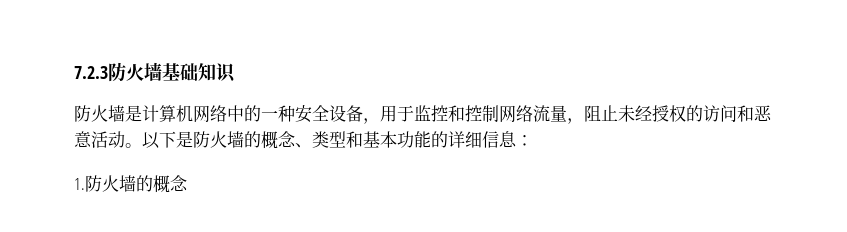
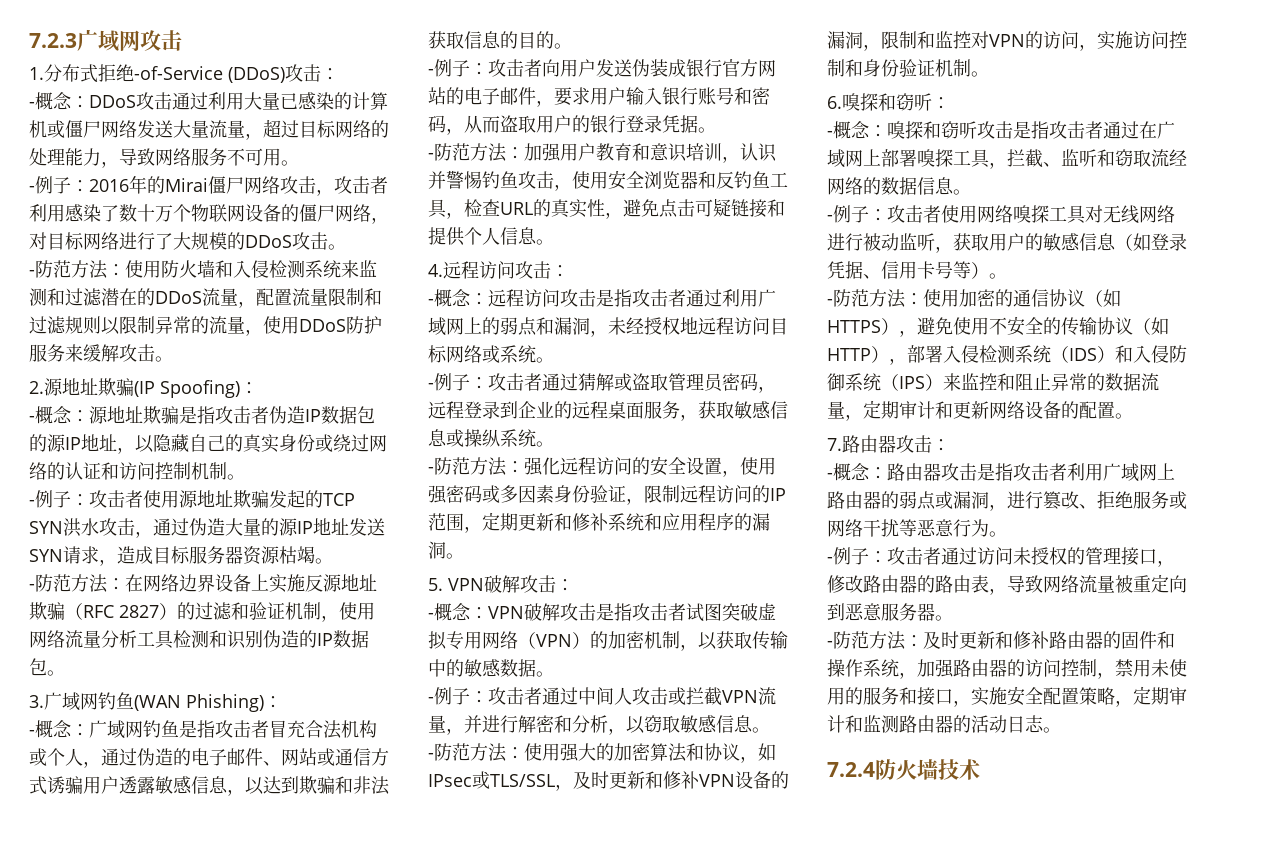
- 7.2.3防火墙基础知识
- 防火墙是计算机网络中的一种安全设备，用于监控和控制网络流量，阻止未经授权的访问和恶意活动。以下是防火墙的概念、类型和基本功能的详细信息：
- 1.防火墙的概念
+ 7.2.3广域网攻击
+ 1.分布式拒绝-of-Service (DDoS)攻击：
+ -概念：DDoS攻击通过利用大量已感染的计算机或僵尸网络发送大量流量，超过目标网络的处理能力，导致网络服务不可用。
+ -例子：2016年的Mirai僵尸网络攻击，攻击者利用感染了数十万个物联网设备的僵尸网络，对目标网络进行了大规模的DDoS攻击。
+ -防范方法：使用防火墙和入侵检测系统来监测和过滤潜在的DDoS流量，配置流量限制和过滤规则以限制异常的流量，使用DDoS防护服务来缓解攻击。
+ 2.源地址欺骗(IP Spoofing)：
+ -概念：源地址欺骗是指攻击者伪造IP数据包的源IP地址，以隐藏自己的真实身份或绕过网络的认证和访问控制机制。
+ -例子：攻击者使用源地址欺骗发起的TCP SYN洪水攻击，通过伪造大量的源IP地址发送SYN请求，造成目标服务器资源枯竭。
+ -防范方法：在网络边界设备上实施反源地址欺骗（RFC 2827）的过滤和验证机制，使用网络流量分析工具检测和识别伪造的IP数据包。
+ 3.广域网钓鱼(WAN Phishing)：
+ -概念：广域网钓鱼是指攻击者冒充合法机构或个人，通过伪造的电子邮件、网站或通信方式诱骗用户透露敏感信息，以达到欺骗和非法获取信息的目的。
+ -例子：攻击者向用户发送伪装成银行官方网站的电子邮件，要求用户输入银行账号和密码，从而盗取用户的银行登录凭据。
+ -防范方法：加强用户教育和意识培训，认识并警惕钓鱼攻击，使用安全浏览器和反钓鱼工具，检查URL的真实性，避免点击可疑链接和提供个人信息。
+ 4.远程访问攻击：
+ -概念：远程访问攻击是指攻击者通过利用广域网上的弱点和漏洞，未经授权地远程访问目标网络或系统。
+ -例子：攻击者通过猜解或盗取管理员密码，远程登录到企业的远程桌面服务，获取敏感信息或操纵系统。
+ -防范方法：强化远程访问的安全设置，使用强密码或多因素身份验证，限制远程访问的IP范围，定期更新和修补系统和应用程序的漏洞。
+ 5. VPN破解攻击：
+ -概念：VPN破解攻击是指攻击者试图突破虚拟专用网络（VPN）的加密机制，以获取传输中的敏感数据。
+ -例子：攻击者通过中间人攻击或拦截VPN流量，并进行解密和分析，以窃取敏感信息。
+ -防范方法：使用强大的加密算法和协议，如IPsec或TLS/SSL，及时更新和修补VPN设备的漏洞，限制和监控对VPN的访问，实施访问控制和身份验证机制。
+ 6.嗅探和窃听：
+ -概念：嗅探和窃听攻击是指攻击者通过在广域网上部署嗅探工具，拦截、监听和窃取流经网络的数据信息。
+ -例子：攻击者使用网络嗅探工具对无线网络进行被动监听，获取用户的敏感信息（如登录凭据、信用卡号等）。
+ -防范方法：使用加密的通信协议（如HTTPS），避免使用不安全的传输协议（如HTTP），部署入侵检测系统（IDS）和入侵防御系统（IPS）来监控和阻止异常的数据流量，定期审计和更新网络设备的配置。
+ 7.路由器攻击：
+ -概念：路由器攻击是指攻击者利用广域网上路由器的弱点或漏洞，进行篡改、拒绝服务或网络干扰等恶意行为。
+ -例子：攻击者通过访问未授权的管理接口，修改路由器的路由表，导致网络流量被重定向到恶意服务器。
+ -防范方法：及时更新和修补路由器的固件和操作系统，加强路由器的访问控制，禁用未使用的服务和接口，实施安全配置策略，定期审计和监测路由器的活动日志。
+ 7.2.4防火墙技术

